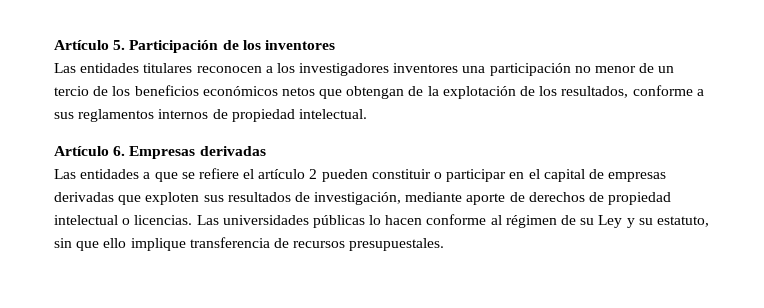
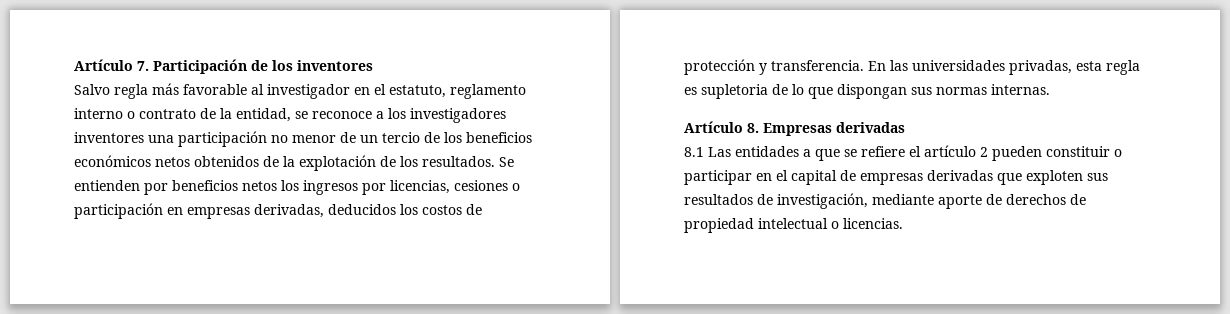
- Artículo 5. Participación de los inventores
+ Artículo 7. Participación de los inventores
- Las entidades titulares reconocen a los investigadores inventores una participación no menor de un tercio de los beneficios económicos netos que obtengan de la explotación de los resultados, conforme a sus reglamentos internos de propiedad intelectual.
- Artículo 6. Empresas derivadas
+ Salvo regla más favorable al investigador en el estatuto, reglamento interno o contrato de la entidad, se reconoce a los investigadores inventores una participación no menor de un tercio de los beneficios económicos netos obtenidos de la explotación de los resultados. Se entienden por beneficios netos los ingresos por licencias, cesiones o participación en empresas derivadas, deducidos los costos de protección y transferencia. En las universidades privadas, esta regla es supletoria de lo que dispongan sus normas internas.
+ Artículo 8. Empresas derivadas
- Las entidades a que se refiere el artículo 2 pueden constituir o participar en el capital de empresas derivadas que exploten sus resultados de investigación, mediante aporte de derechos de propiedad intelectual o licencias. Las universidades públicas lo hacen conforme al régimen de su Ley y su estatuto, sin que ello implique transferencia de recursos presupuestales.
+ 8.1 Las entidades a que se refiere el artículo 2 pueden constituir o participar en el capital de empresas derivadas que exploten sus resultados de investigación, mediante aporte de derechos de propiedad intelectual o licencias.

